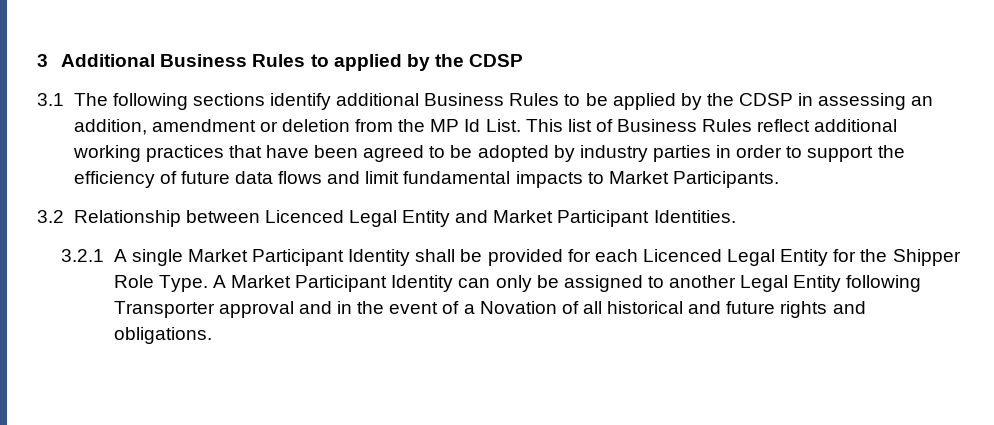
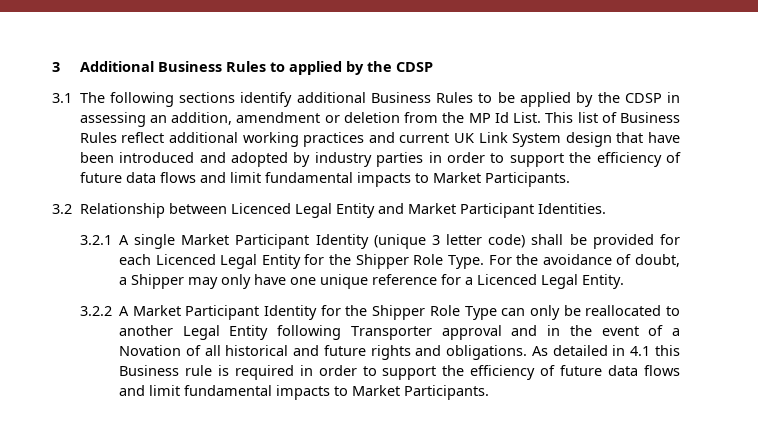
- This list of Business Rules reflect additional working practices that have been agreed to be adopted by industry parties in order to support the efficiency of future data flows and limit fundamental impacts to Market Participants.
+ This list of Business Rules reflect additional working practices and current UK Link System design that have been introduced and adopted by industry parties in order to support the efficiency of future data flows and limit fundamental impacts to Market Participants.
- 3.2.1 A single Market Participant Identity shall be provided for each Licenced Legal Entity for the Shipper Role Type.
+ 3.2.1 A single Market Participant Identity (unique 3 letter code) shall be provided for each Licenced Legal Entity for the Shipper Role Type.
- A Market Participant Identity can only be assigned to another Legal Entity following Transporter approval and in the event of a Novation of all historical and future rights and obligations.
+ For the avoidance of doubt, a Shipper may only have one unique reference for a Licenced Legal Entity.
+ 3.2.2 A Market Participant Identity for the Shipper Role Type can only be reallocated to another Legal Entity following Transporter approval and in the event of a Novation of all historical and future rights and obligations.
+ As detailed in 4.1 this Business rule is required in order to support the efficiency of future data flows and limit fundamental impacts to Market Participants.

